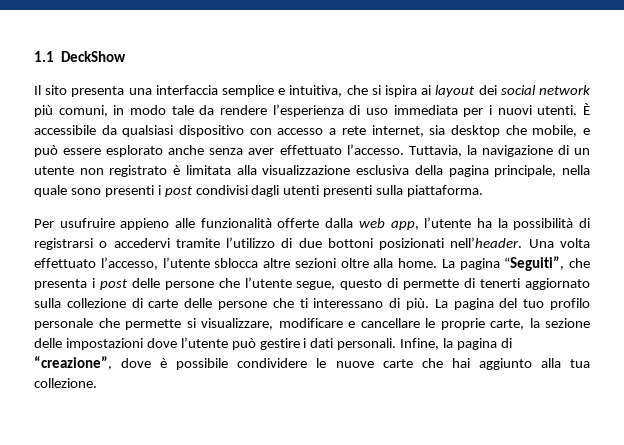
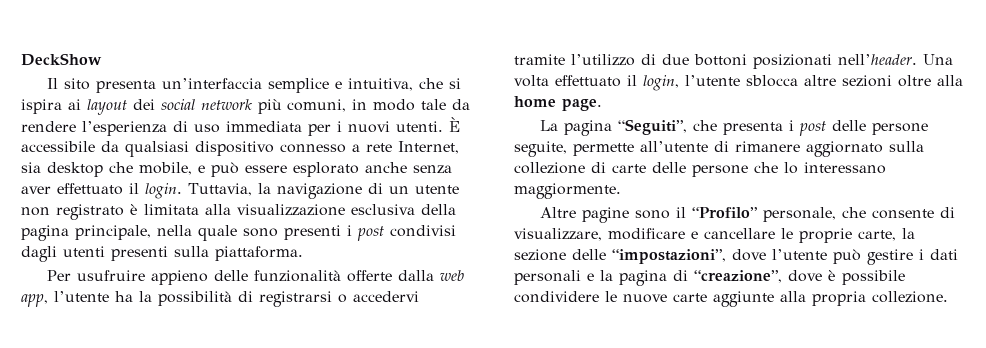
- 1.1 DeckShow
+ DeckShow
- Il sito presenta una interfaccia semplice e intuitiva, che si ispira ai layout dei social network più comuni, in modo tale da rendere l’esperienza di uso immediata per i nuovi utenti.
+ Il sito presenta un’interfaccia semplice e intuitiva, che si ispira ai layout dei social network più comuni, in modo tale da rendere l’esperienza di uso immediata per i nuovi utenti.
- È accessibile da qualsiasi dispositivo con accesso a rete internet, sia desktop che mobile, e può essere esplorato anche senza aver effettuato l’accesso.
+ È accessibile da qualsiasi dispositivo connesso a rete Internet, sia desktop che mobile, e può essere esplorato anche senza aver effettuato il login.
- Per usufruire appieno alle funzionalità offerte dalla web app, l’utente ha la possibilità di registrarsi o accedervi tramite l’utilizzo di due bottoni posizionati nell’header.
+ Per usufruire appieno delle funzionalità offerte dalla web app, l’utente ha la possibilità di registrarsi o accedervi tramite l’utilizzo di due bottoni posizionati nell’header.
- Una volta effettuato l’accesso, l’utente sblocca altre sezioni oltre alla home. La pagina “Seguiti”, che presenta i post delle persone che l’utente segue, questo di permette di tenerti aggiornato sulla collezione di carte delle persone che ti interessano di più. La pagina del tuo profilo personale che permette si visualizzare, modificare e cancellare le proprie carte, la sezione delle impostazioni dove l’utente può gestire i dati personali. Infine, la pagina di “creazione”, dove è possibile condividere le nuove carte che hai aggiunto alla tua collezione.
+ Una volta effettuato il login, l’utente sblocca altre sezioni oltre alla home page.
+ La pagina “Seguiti”, che presenta i post delle persone seguite, permette all’utente di rimanere aggiornato sulla collezione di carte delle persone che lo interessano maggiormente.
+ Altre pagine sono il “Profilo” personale, che consente di visualizzare, modificare e cancellare le proprie carte, la sezione delle “impostazioni”, dove l’utente può gestire i dati personali e la pagina di “creazione”, dove è possibile condividere le nuove carte aggiunte alla propria collezione.

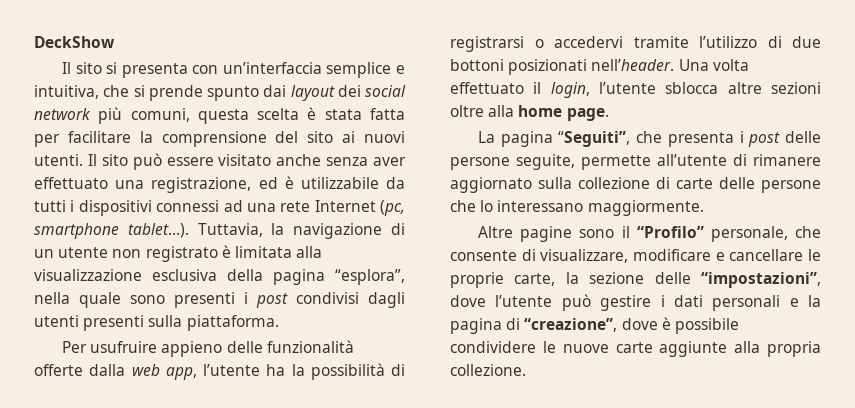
- Il sito presenta un’interfaccia semplice e intuitiva, che si ispira ai layout dei social network più comuni, in modo tale da rendere l’esperienza di uso immediata per i nuovi utenti. È accessibile da qualsiasi dispositivo connesso a rete Internet, sia desktop che mobile, e può essere esplorato anche senza aver effettuato il login.
+ Il sito si presenta con un’interfaccia semplice e intuitiva, che si prende spunto dai layout dei social network più comuni, questa scelta è stata fatta per facilitare la comprensione del sito ai nuovi utenti. Il sito può essere visitato anche senza aver effettuato una registrazione, ed è utilizzabile da tutti i dispositivi connessi ad una rete Internet (pc, smartphone tablet…).
- Tuttavia, la navigazione di un utente non registrato è limitata alla visualizzazione esclusiva della pagina principale, nella quale sono presenti i post condivisi dagli utenti presenti sulla piattaforma.
+ Tuttavia, la navigazione di un utente non registrato è limitata alla visualizzazione esclusiva della pagina “esplora”, nella quale sono presenti i post condivisi dagli utenti presenti sulla piattaforma.

